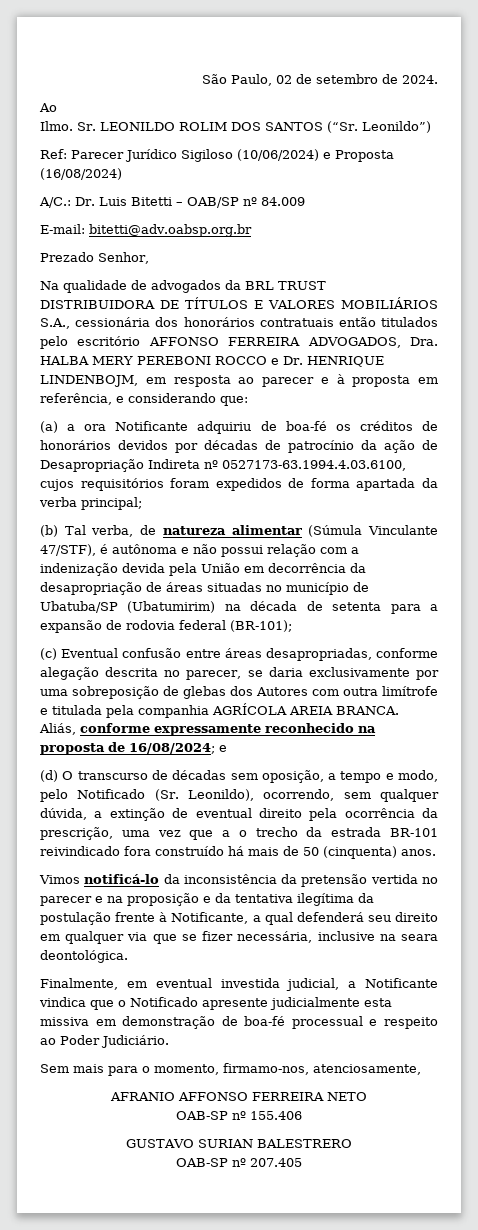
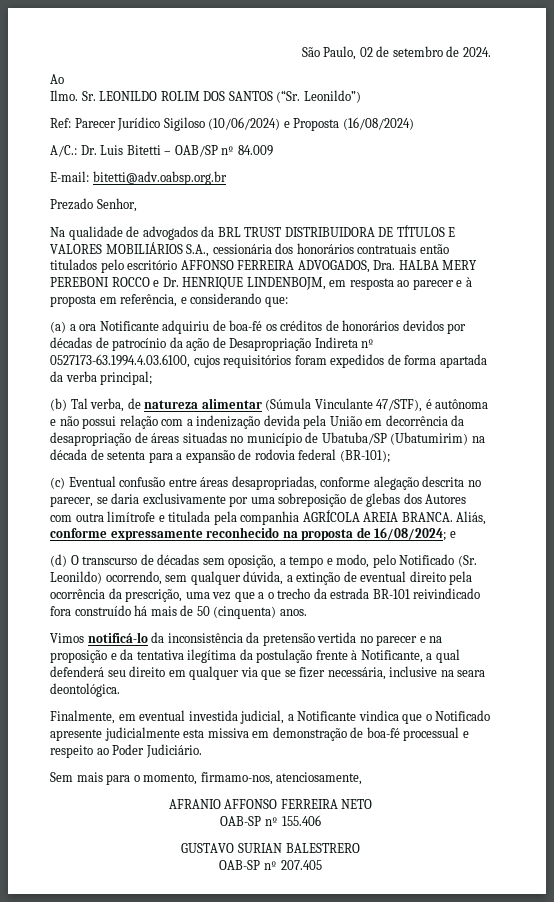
- (d) O transcurso de décadas sem oposição, a tempo e modo, pelo Notificado (Sr. Leonildo), ocorrendo, sem qualquer dúvida, a extinção de eventual direito pela ocorrência da prescrição, uma vez que a o trecho da estrada BR-101 reivindicado fora construído há mais de 50 (cinquenta) anos.
+ (d) O transcurso de décadas sem oposição, a tempo e modo, pelo Notificado (Sr. Leonildo) ocorrendo, sem qualquer dúvida, a extinção de eventual direito pela ocorrência da prescrição, uma vez que a o trecho da estrada BR-101 reivindicado fora construído há mais de 50 (cinquenta) anos.

